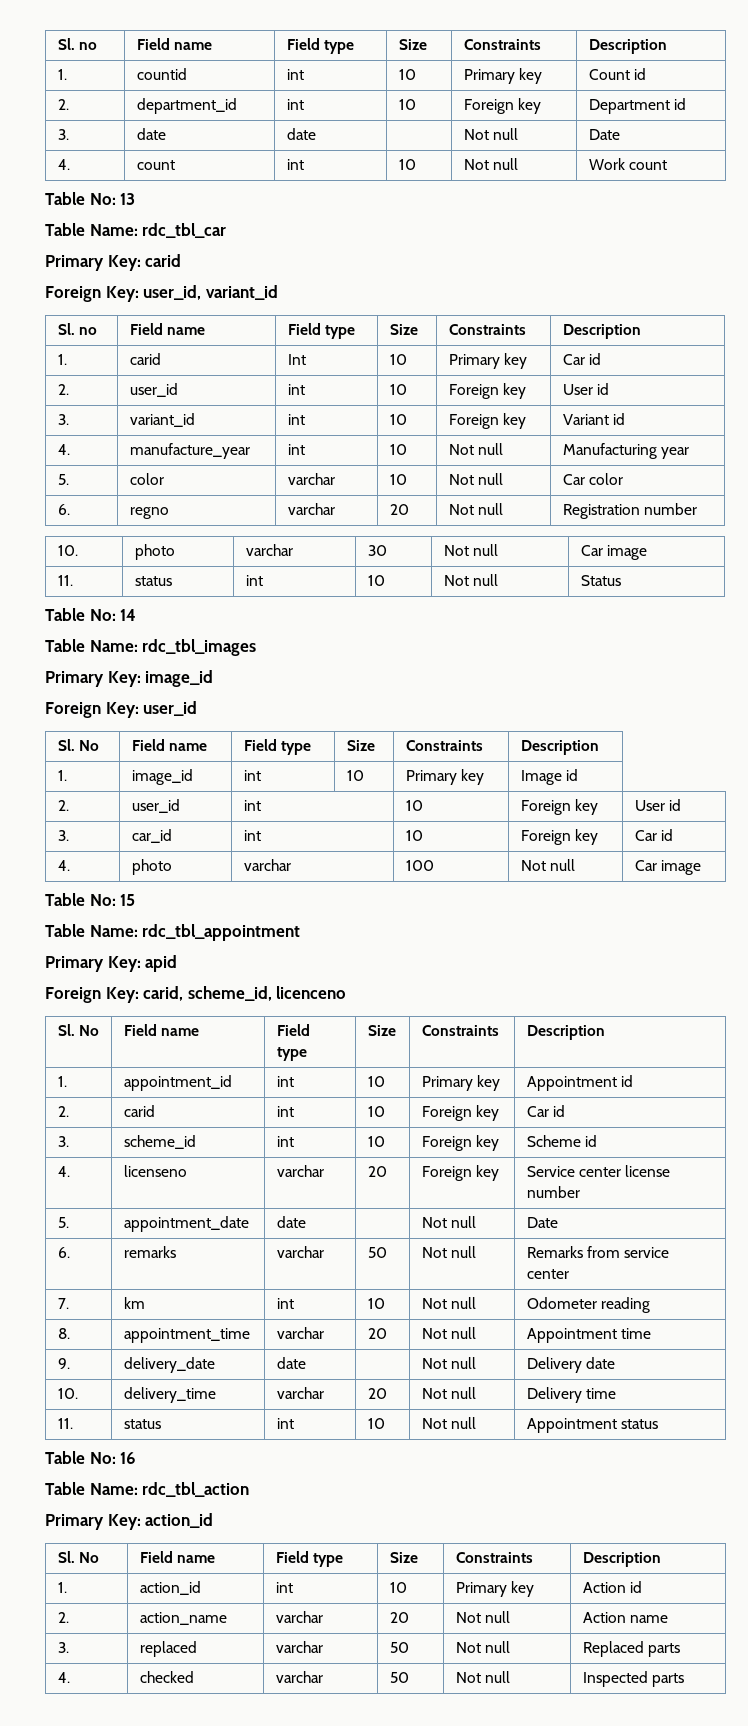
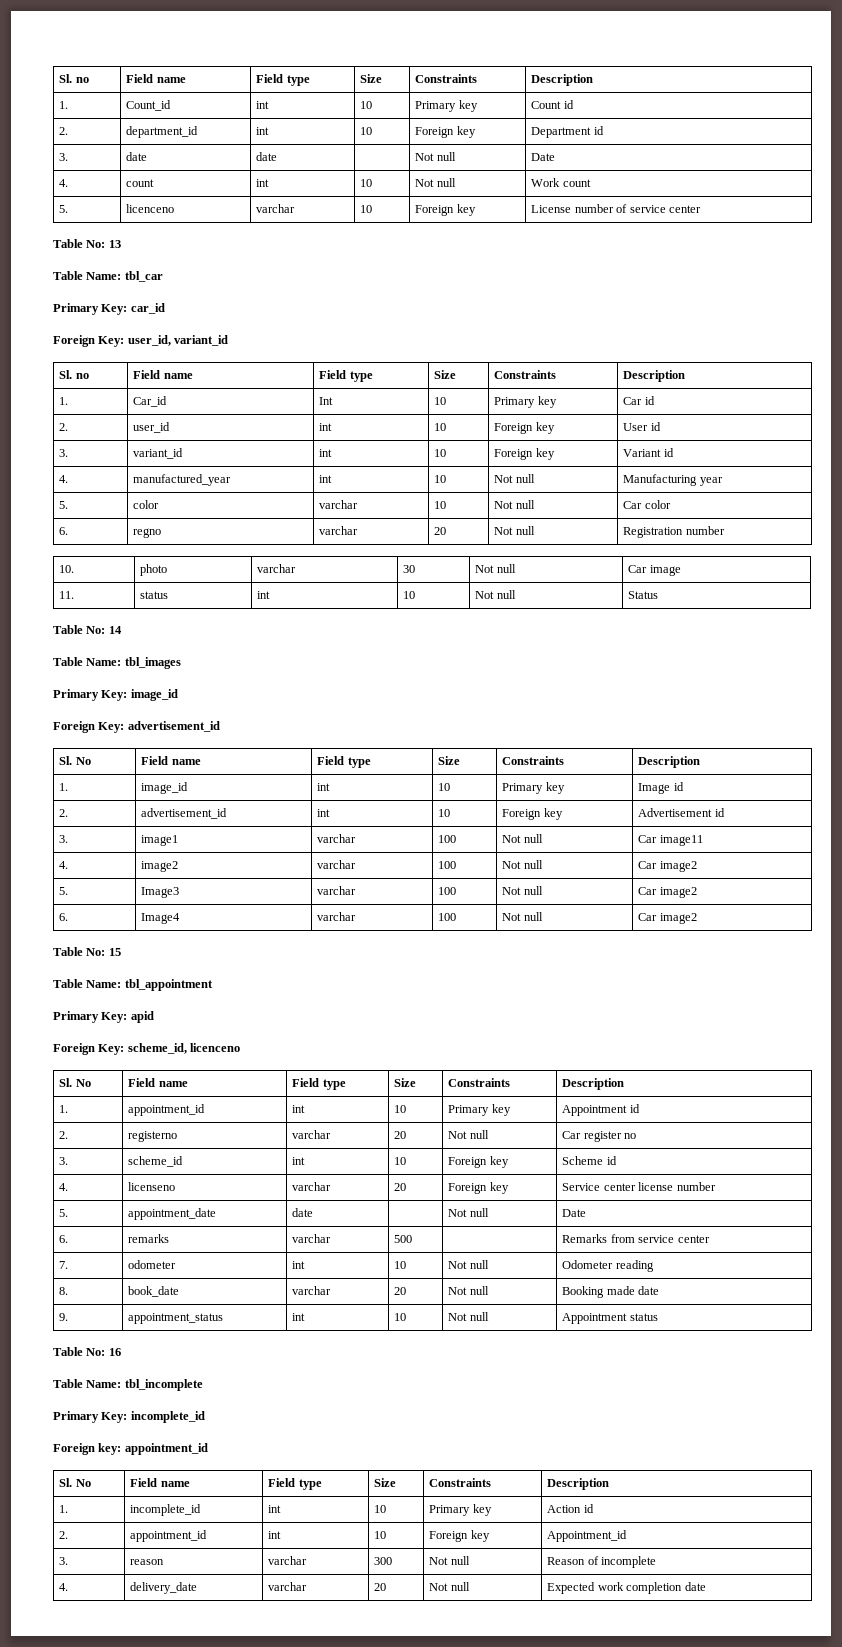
- 1. | countid | int | 10 | Primary key | Count id
+ 1. | Count_id | int | 10 | Primary key | Count id
+ 5. | licenceno | varchar | 10 | Foreign key | License number of service center
- Table Name: rdc_tbl_car
- Primary Key: carid
+ Table Name: tbl_car
+ Primary Key: car_id
- 1. | carid | Int | 10 | Primary key | Car id
+ 1. | Car_id | Int | 10 | Primary key | Car id
- 4. | manufacture_year | int | 10 | Not null | Manufacturing year
+ 4. | manufactured_year | int | 10 | Not null | Manufacturing year
- Table Name: rdc_tbl_images
+ Table Name: tbl_images
- Foreign Key: user_id
+ Foreign Key: advertisement_id
  1. | image_id | int | 10 | Primary key | Image id
- 2. | user_id | int | 10 | Foreign key | User id
- 3. | car_id | int | 10 | Foreign key | Car id
- 4. | photo | varchar | 100 | Not null | Car image
+ 2. | advertisement_id | int | 10 | Foreign key | Advertisement id
+ 3. | image1 | varchar | 100 | Not null | Car image11
+ 4. | image2 | varchar | 100 | Not null | Car image2
+ 5. | Image3 | varchar | 100 | Not null | Car image2
+ 6. | Image4 | varchar | 100 | Not null | Car image2
- Table Name: rdc_tbl_appointment
+ Table Name: tbl_appointment
- Foreign Key: carid, scheme_id, licenceno
+ Foreign Key: scheme_id, licenceno
- 2. | carid | int | 10 | Foreign key | Car id
+ 2. | registerno | varchar | 20 | Not null | Car register no
- 6. | remarks | varchar | 50 | Not null | Remarks from service center
+ 6. | remarks | varchar | 500 | | Remarks from service center
- 7. | km | int | 10 | Not null | Odometer reading
+ 7. | odometer | int | 10 | Not null | Odometer reading
- 8. | appointment_time | varchar | 20 | Not null | Appointment time
- 9. | delivery_date | date | | Not null | Delivery date
- 10. | delivery_time | varchar | 20 | Not null | Delivery time
- 11. | status | int | 10 | Not null | Appointment status
+ 8. | book_date | varchar | 20 | Not null | Booking made date
+ 9. | appointment_status | int | 10 | Not null | Appointment status
- Table Name: rdc_tbl_action
- Primary Key: action_id
+ Table Name: tbl_incomplete
+ Primary Key: incomplete_id
+ Foreign key: appointment_id
- 1. | action_id | int | 10 | Primary key | Action id
+ 1. | incomplete_id | int | 10 | Primary key | Action id
- 2. | action_name | varchar | 20 | Not null | Action name
- 3. | replaced | varchar | 50 | Not null | Replaced parts
- 4. | checked | varchar | 50 | Not null | Inspected parts
+ 2. | appointment_id | int | 10 | Foreign key | Appointment_id
+ 3. | reason | varchar | 300 | Not null | Reason of incomplete
+ 4. | delivery_date | varchar | 20 | Not null | Expected work completion date

